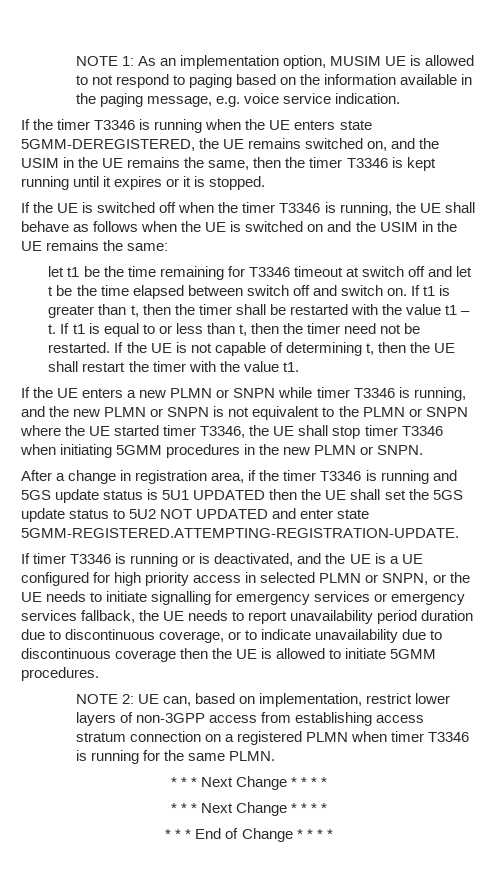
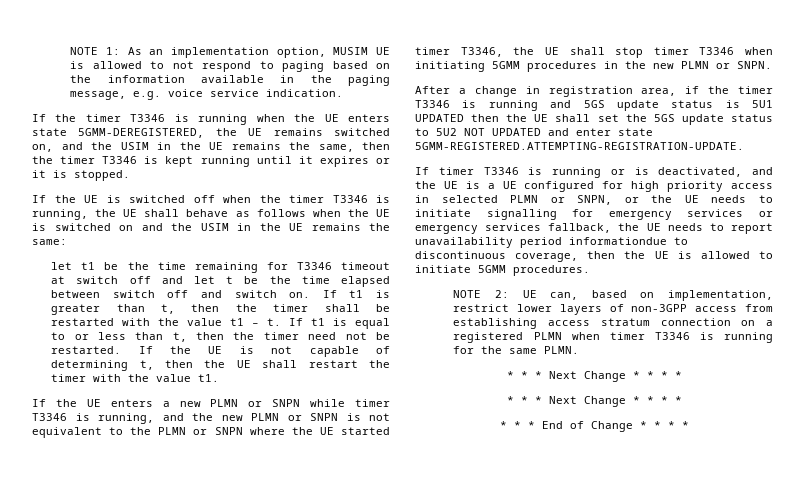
- If timer T3346 is running or is deactivated, and the UE is a UE configured for high priority access in selected PLMN or SNPN, or the UE needs to initiate signalling for emergency services or emergency services fallback, the UE needs to report unavailability period duration due to discontinuous coverage, or to indicate unavailability due to discontinuous coverage then the UE is allowed to initiate 5GMM procedures.
+ If timer T3346 is running or is deactivated, and the UE is a UE configured for high priority access in selected PLMN or SNPN, or the UE needs to initiate signalling for emergency services or emergency services fallback, the UE needs to report unavailability period informationdue to discontinuous coverage, then the UE is allowed to initiate 5GMM procedures.

